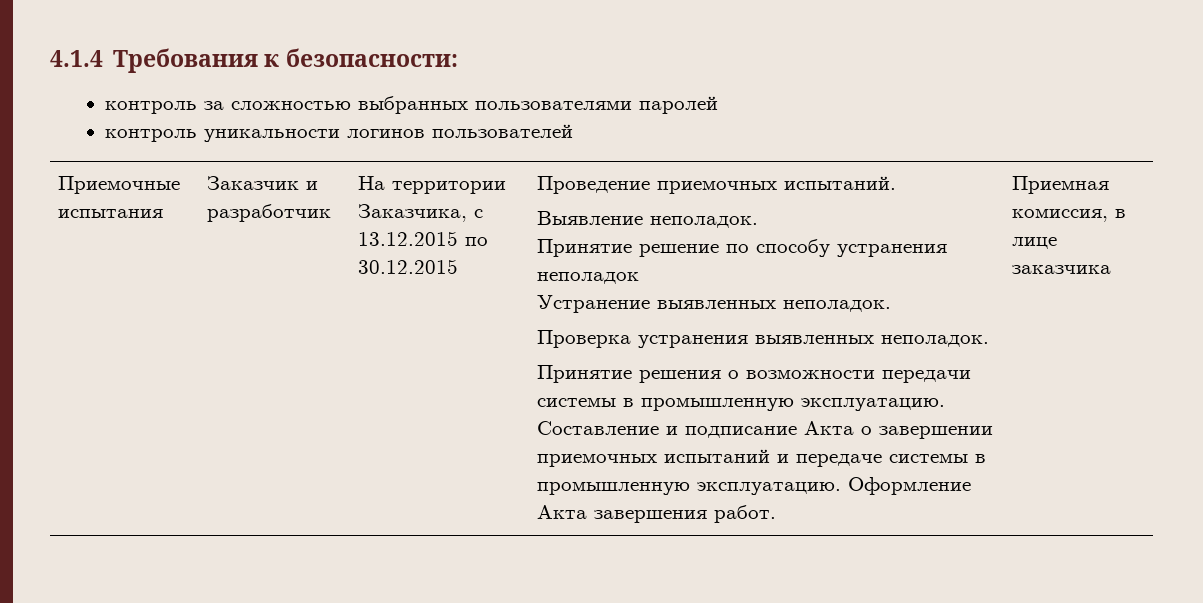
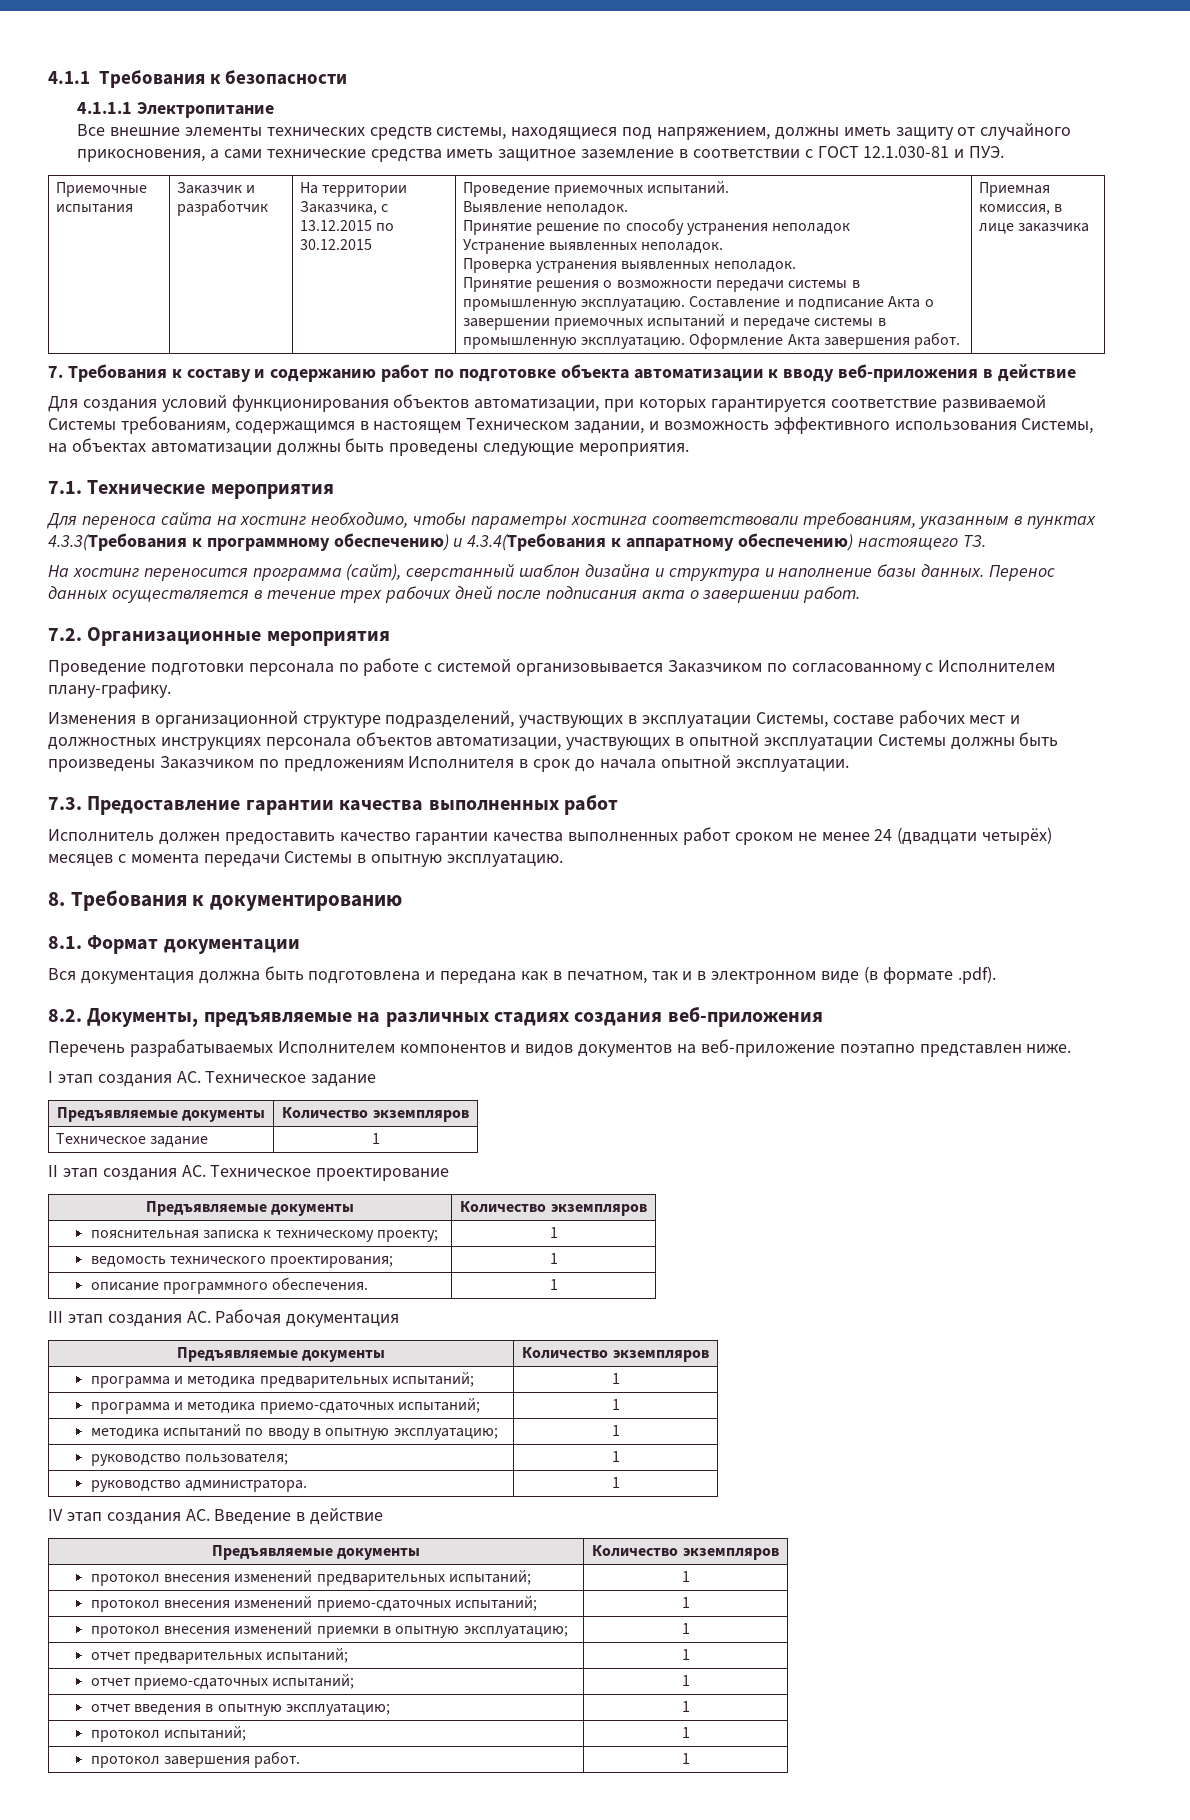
- 4.1.4 Требования к безопасности:
- контроль за сложностью выбранных пользователями паролей
- контроль уникальности логинов пользователей
+ 4.1.1 Требования к безопасности
+ 4.1.1.1 Электропитание
+ Все внешние элементы технических средств системы, находящиеся под напряжением, должны иметь защиту от случайного прикосновения, а сами технические средства иметь защитное заземление в соответствии с ГОСТ 12.1.030-81 и ПУЭ.
+ 7. Требования к составу и содержанию работ по подготовке объекта автоматизации к вводу веб-приложения в действие
+ Для создания условий функционирования объектов автоматизации, при которых гарантируется соответствие развиваемой Системы требованиям, содержащимся в настоящем Техническом задании, и возможность эффективного использования Системы, на объектах автоматизации должны быть проведены следующие мероприятия.
+ 7.1. Технические мероприятия
+ Для переноса сайта на хостинг необходимо, чтобы параметры хостинга соответствовали требованиям, указанным в пунктах 4.3.3(Требования к программному обеспечению) и 4.3.4(Требования к аппаратному обеспечению) настоящего ТЗ.
+ На хостинг переносится программа (сайт), сверстанный шаблон дизайна и структура и наполнение базы данных. Перенос данных осуществляется в течение трех рабочих дней после подписания акта о завершении работ.
+ 7.2. Организационные мероприятия
+ Проведение подготовки персонала по работе с системой организовывается Заказчиком по согласованному с Исполнителем плану-графику.
+ Изменения в организационной структуре подразделений, участвующих в эксплуатации Системы, составе рабочих мест и должностных инструкциях персонала объектов автоматизации, участвующих в опытной эксплуатации Системы должны быть произведены Заказчиком по предложениям Исполнителя в срок до начала опытной эксплуатации.
+ 7.3. Предоставление гарантии качества выполненных работ
+ Исполнитель должен предоставить качество гарантии качества выполненных работ сроком не менее 24 (двадцати четырёх) месяцев с момента передачи Системы в опытную эксплуатацию.
+ 8. Требования к документированию
+ 8.1. Формат документации
+ Вся документация должна быть подготовлена и передана как в печатном, так и в электронном виде (в формате .pdf).
+ 8.2. Документы, предъявляемые на различных стадиях создания веб-приложения
+ Перечень разрабатываемых Исполнителем компонентов и видов документов на веб-приложение поэтапно представлен ниже.
+ I этап создания АС. Техническое задание
+ Предъявляемые документы | Количество экземпляров
+ Техническое задание | 1
+ II этап создания АС. Техническое проектирование
+ Предъявляемые документы | Количество экземпляров
+ пояснительная записка к техническому проекту; | 1
+ ведомость технического проектирования; | 1
+ описание программного обеспечения. | 1
+ III этап создания АС. Рабочая документация
+ Предъявляемые документы | Количество экземпляров
+ программа и методика предварительных испытаний; | 1
+ программа и методика приемо-сдаточных испытаний; | 1
+ методика испытаний по вводу в опытную эксплуатацию; | 1
+ руководство пользователя; | 1
+ руководство администратора. | 1
+ IV этап создания АС. Введение в действие
+ Предъявляемые документы | Количество экземпляров
+ протокол внесения изменений предварительных испытаний; | 1
+ протокол внесения изменений приемо-сдаточных испытаний; | 1
+ протокол внесения изменений приемки в опытную эксплуатацию; | 1
+ отчет предварительных испытаний; | 1
+ отчет приемо-сдаточных испытаний; | 1
+ отчет введения в опытную эксплуатацию; | 1
+ протокол испытаний; | 1
+ протокол завершения работ. | 1

